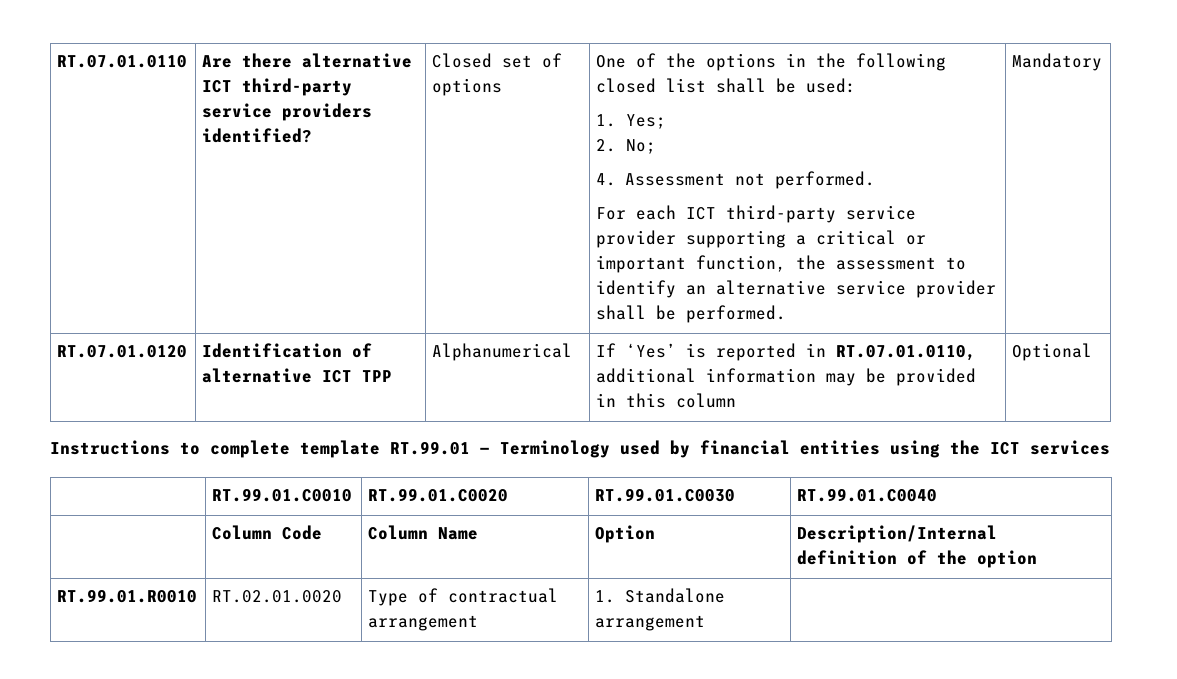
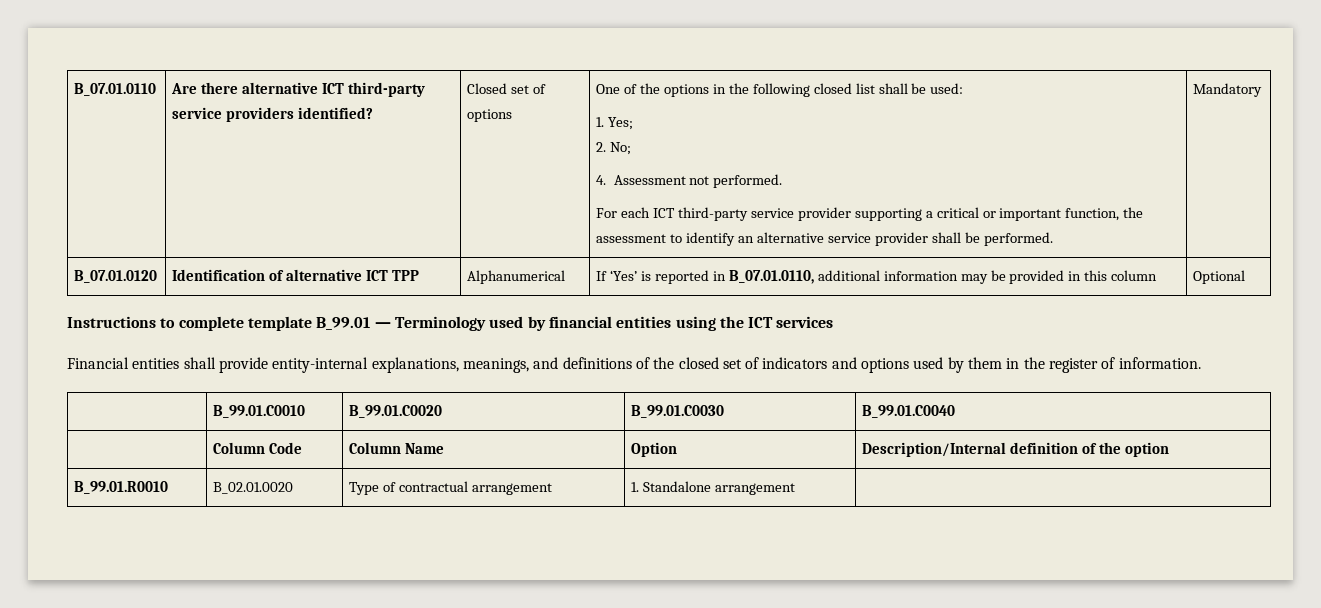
- RT.07.01.0110
+ B_07.01.0110
- RT.07.01.0120 | Identification of alternative ICT TPP | Alphanumerical | If ‘Yes’ is reported in RT.07.01.0110, additional information may be provided in this column | Optional
+ B_07.01.0120 | Identification of alternative ICT TPP | Alphanumerical | If ‘Yes’ is reported in B_07.01.0110, additional information may be provided in this column | Optional
- Instructions to complete template RT.99.01 — Terminology used by financial entities using the ICT services
+ Instructions to complete template B_99.01 — Terminology used by financial entities using the ICT services
- | RT.99.01.C0010 | RT.99.01.C0020 | RT.99.01.C0030 | RT.99.01.C0040
+ Financial entities shall provide entity-internal explanations, meanings, and definitions of the closed set of indicators and options used by them in the register of information.
+ | B_99.01.C0010 | B_99.01.C0020 | B_99.01.C0030 | B_99.01.C0040
- RT.99.01.R0010 | RT.02.01.0020 | Type of contractual arrangement | 1. Standalone arrangement |
+ B_99.01.R0010 | B_02.01.0020 | Type of contractual arrangement | 1. Standalone arrangement |

